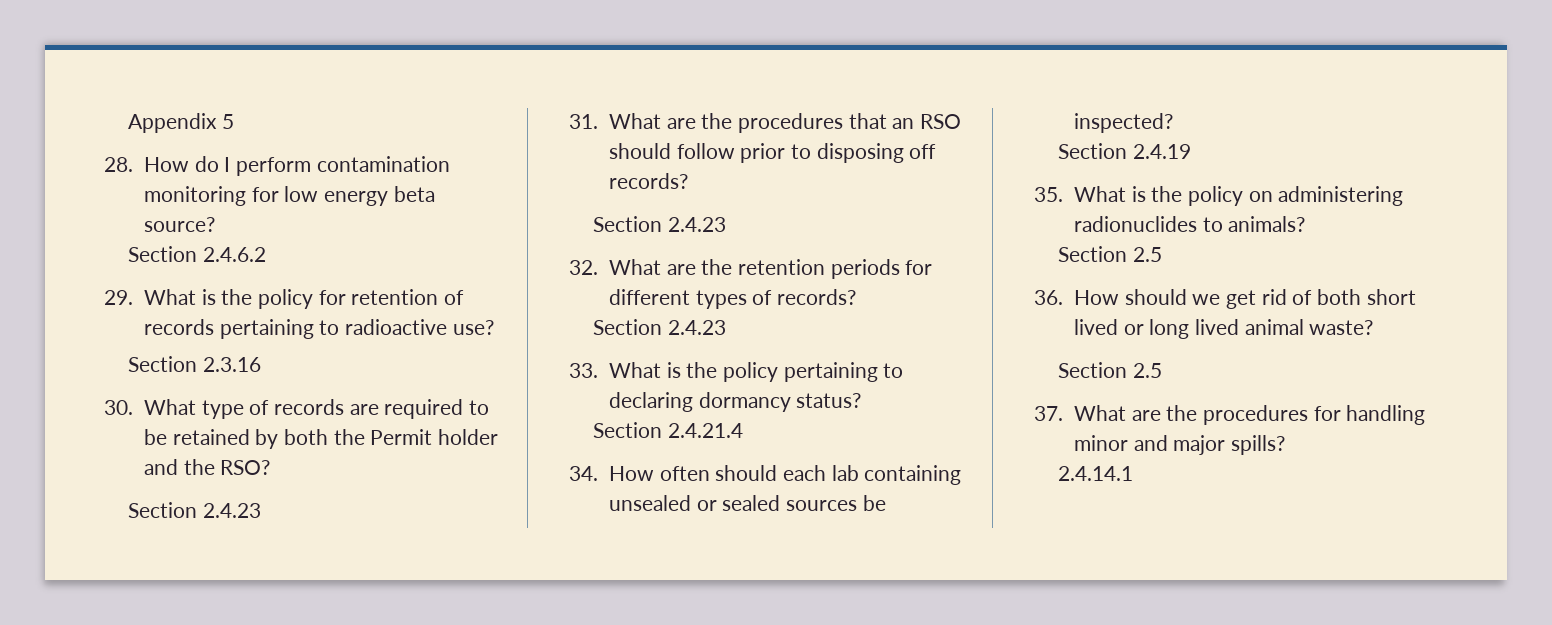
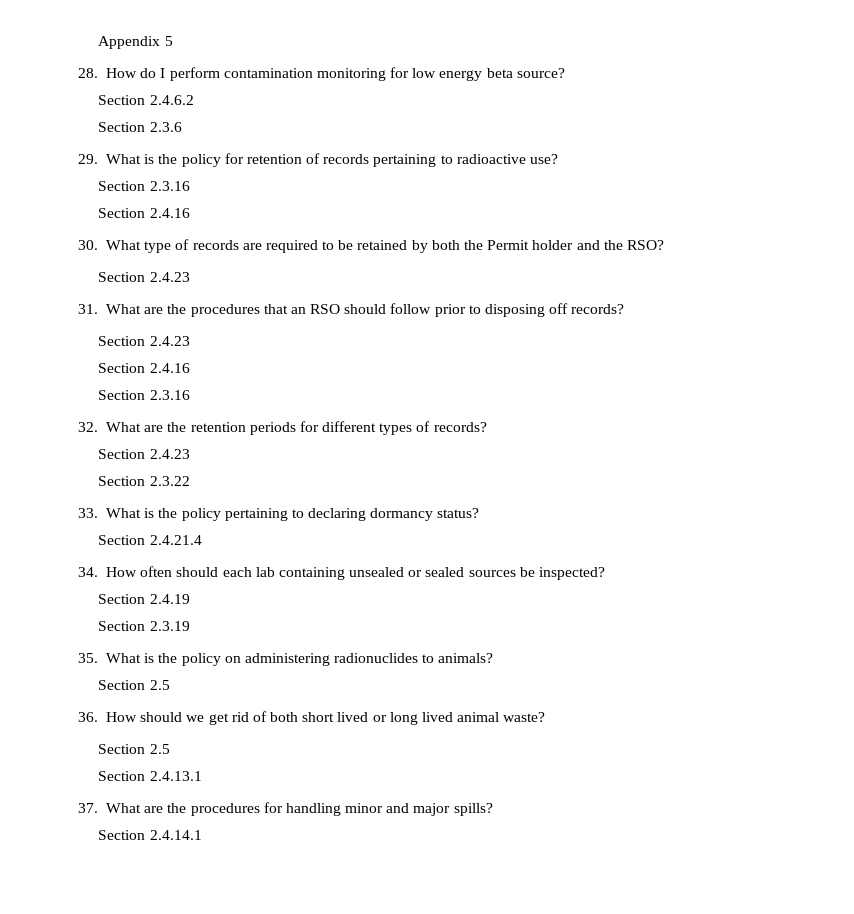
+ Section 2.3.6
  29. What is the policy for retention of records pertaining to radioactive use?
  Section 2.3.16
+ Section 2.4.16
  31. What are the procedures that an RSO should follow prior to disposing off records?
  Section 2.4.23
+ Section 2.4.16
+ Section 2.3.16
+ Section 2.3.22
+ Section 2.3.19
+ Section 2.4.13.1
- 2.4.14.1
+ Section 2.4.14.1

